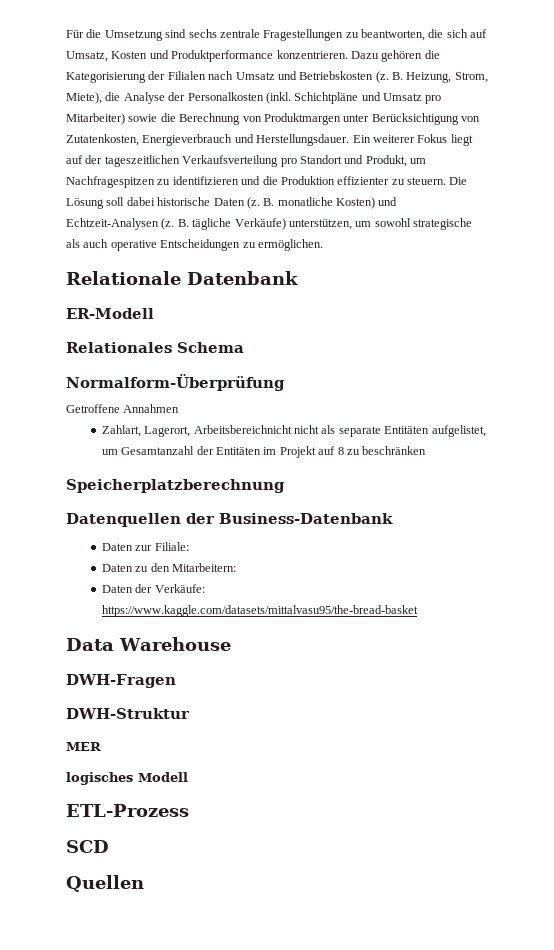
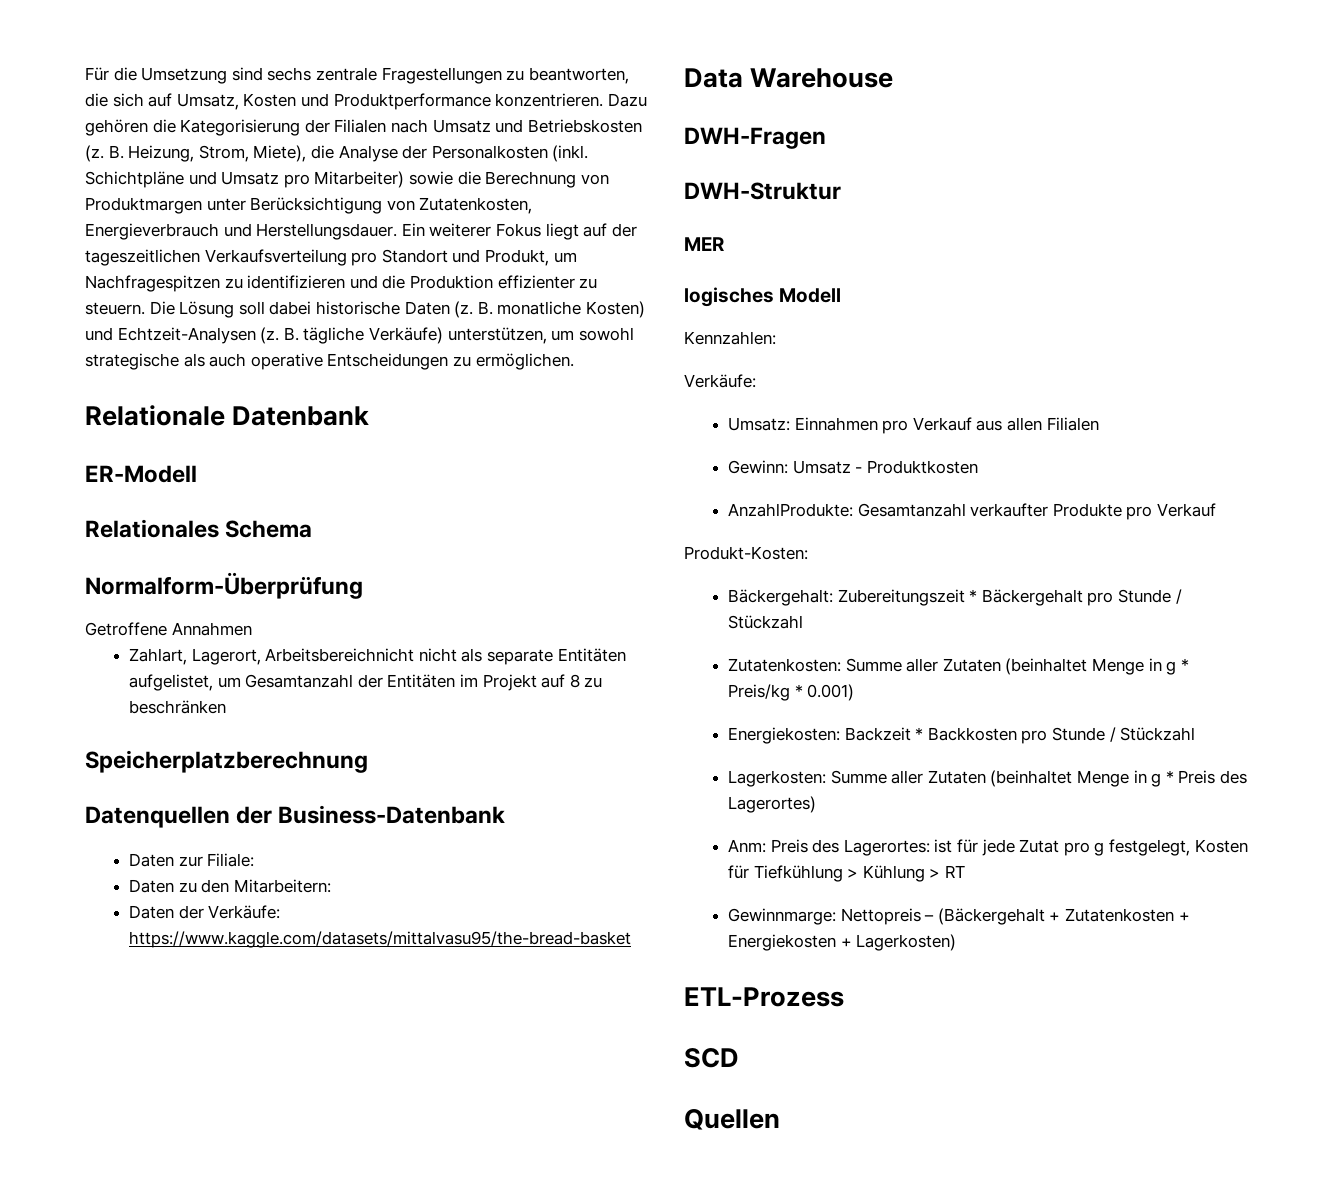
+ Kennzahlen:
+ Verkäufe:
+ Umsatz: Einnahmen pro Verkauf aus allen Filialen
+ Gewinn: Umsatz - Produktkosten
+ AnzahlProdukte: Gesamtanzahl verkaufter Produkte pro Verkauf
+ Produkt-Kosten:
+ Bäckergehalt: Zubereitungszeit * Bäckergehalt pro Stunde / Stückzahl
+ Zutatenkosten: Summe aller Zutaten (beinhaltet Menge in g * Preis/kg * 0.001)
+ Energiekosten: Backzeit * Backkosten pro Stunde / Stückzahl
+ Lagerkosten: Summe aller Zutaten (beinhaltet Menge in g * Preis des Lagerortes)
+ Anm: Preis des Lagerortes: ist für jede Zutat pro g festgelegt, Kosten für Tiefkühlung > Kühlung > RT
+ Gewinnmarge: Nettopreis – (Bäckergehalt + Zutatenkosten + Energiekosten + Lagerkosten)

